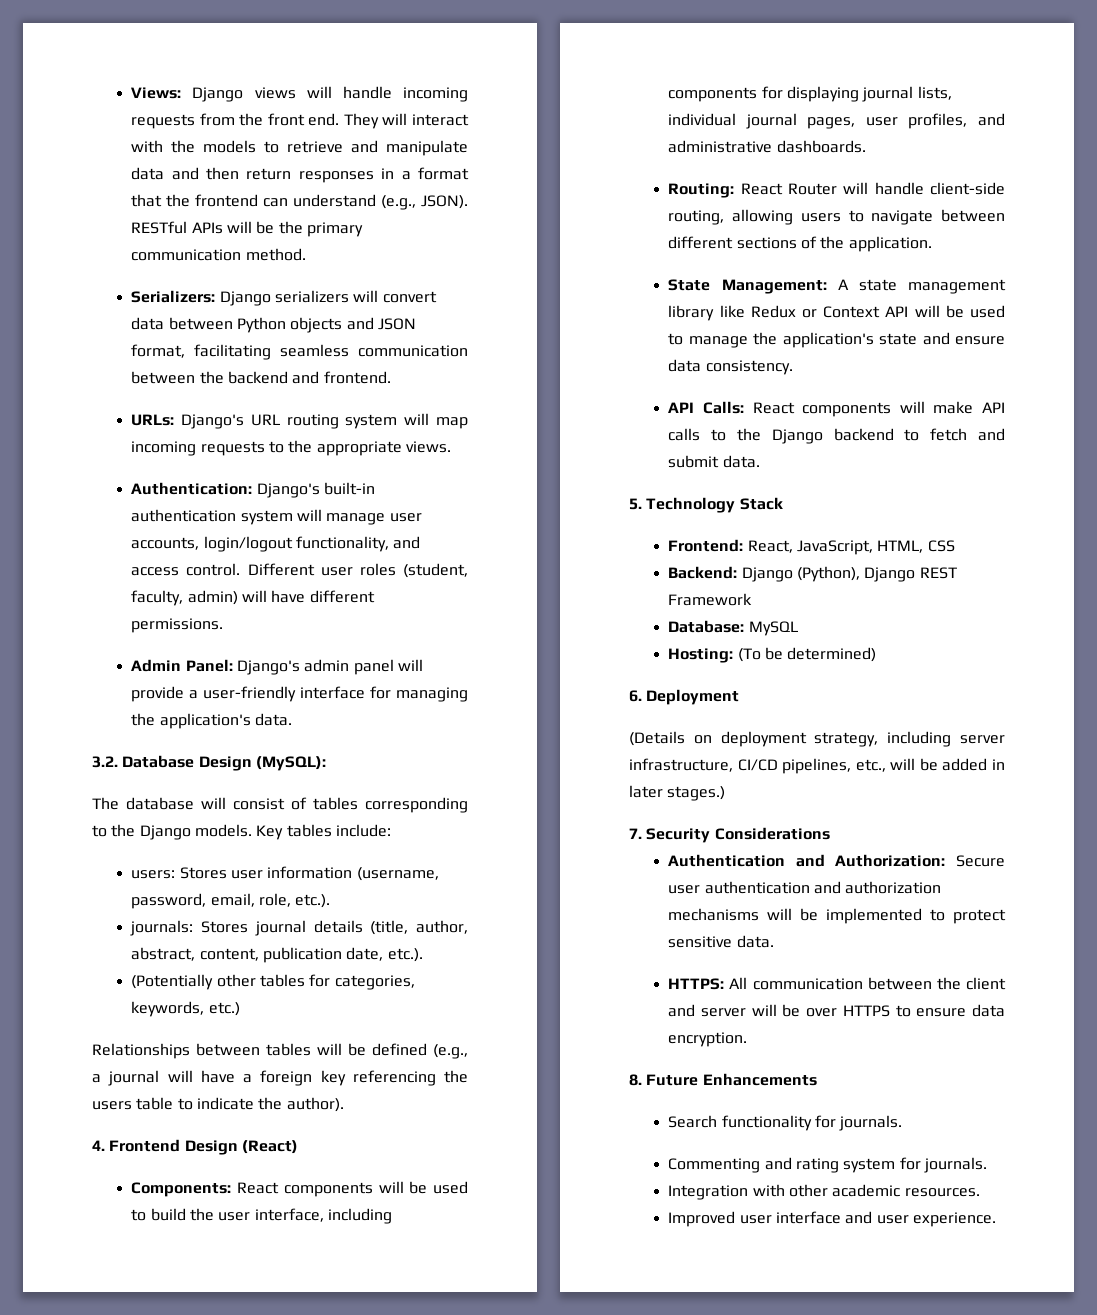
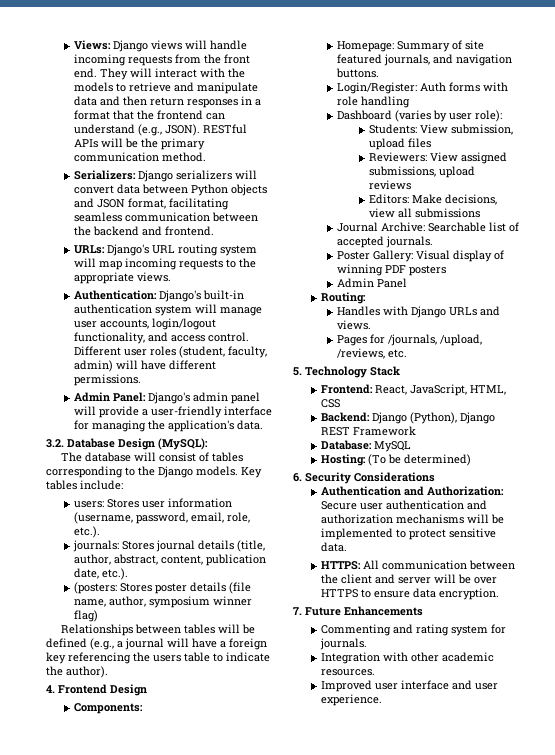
- (Potentially other tables for categories, keywords, etc.)
+ (posters: Stores poster details (file name, author, symposium winner flag)
- 4. Frontend Design (React)
+ 4. Frontend Design
- Components: React components will be used to build the user interface, including components for displaying journal lists, individual journal pages, user profiles, and administrative dashboards.
- Routing: React Router will handle client-side routing, allowing users to navigate between different sections of the application.
- State Management: A state management library like Redux or Context API will be used to manage the application's state and ensure data consistency.
- API Calls: React components will make API calls to the Django backend to fetch and submit data.
+ Components:
+ Homepage: Summary of site featured journals, and navigation buttons.
+ Login/Register: Auth forms with role handling
+ Dashboard (varies by user role):
+ Students: View submission, upload files
+ Reviewers: View assigned submissions, upload reviews
+ Editors: Make decisions, view all submissions
+ Journal Archive: Searchable list of accepted journals.
+ Poster Gallery: Visual display of winning PDF posters
+ Admin Panel
+ Routing:
+ Handles with Django URLs and views.
+ Pages for /journals, /upload, /reviews, etc.
- 6. Deployment
- (Details on deployment strategy, including server infrastructure, CI/CD pipelines, etc., will be added in later stages.)
- 7. Security Considerations
+ 6. Security Considerations
- 8. Future Enhancements
+ 7. Future Enhancements
- Search functionality for journals.

